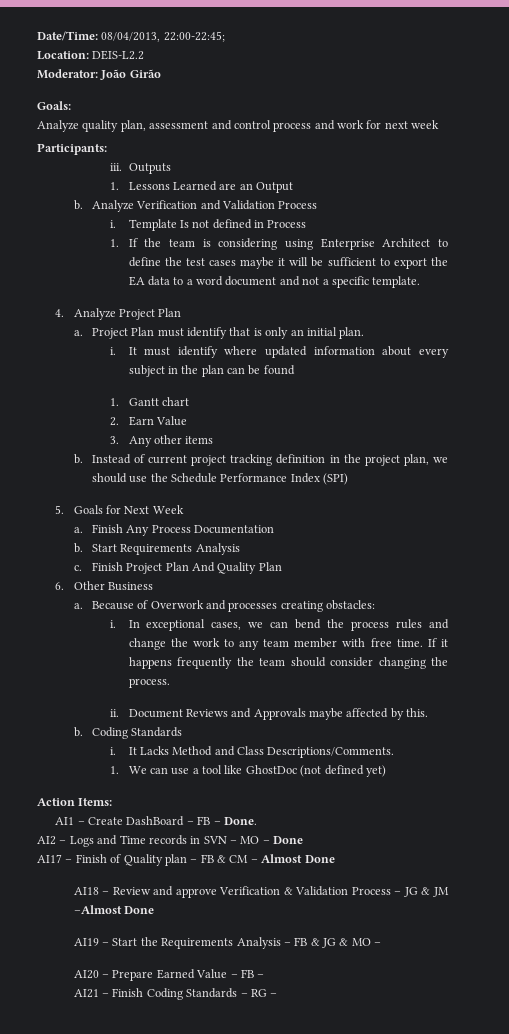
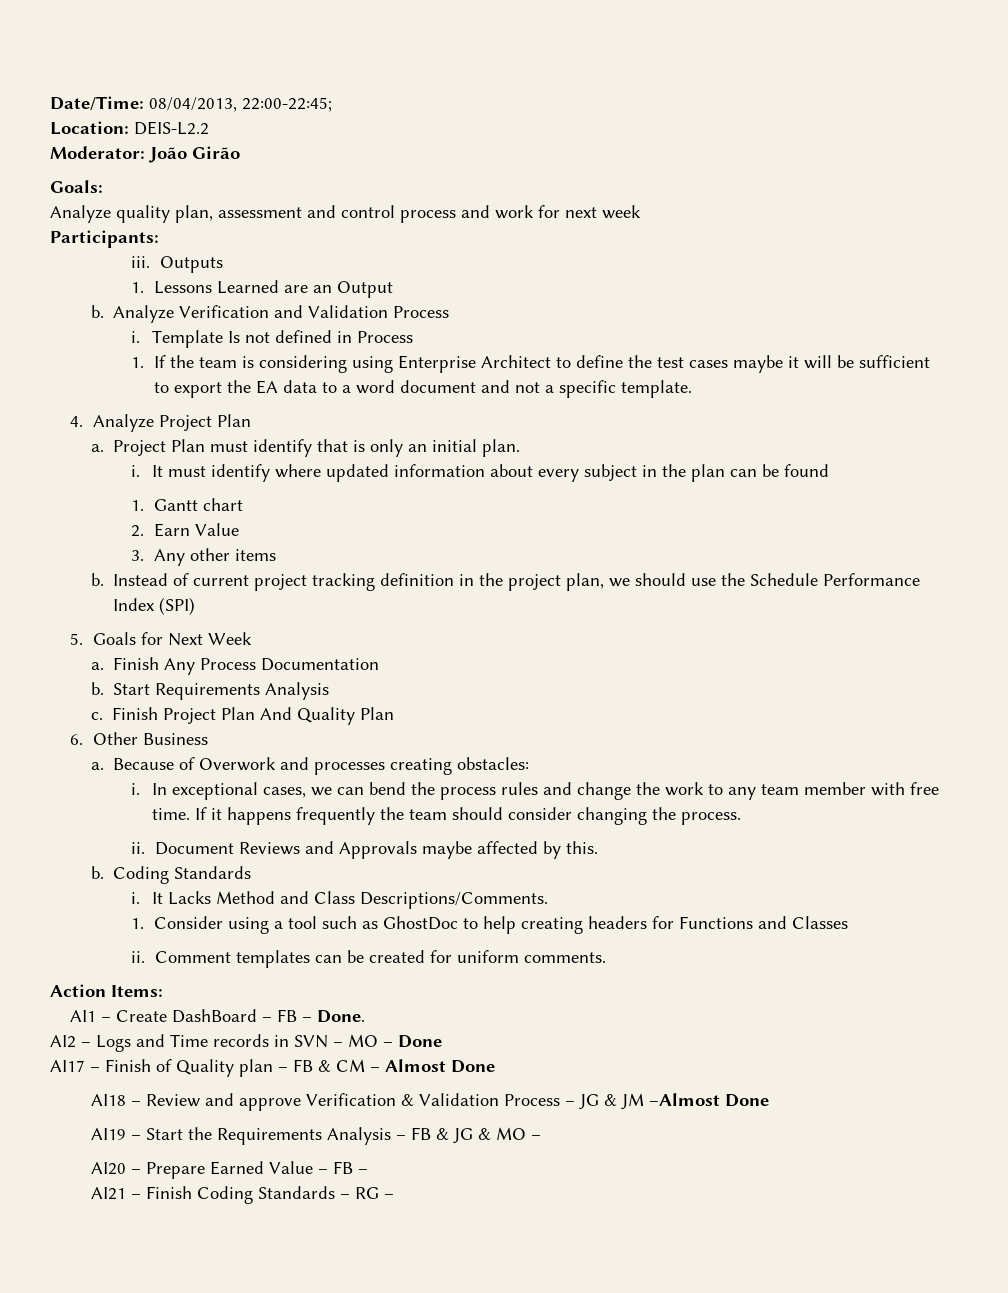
- 1. We can use a tool like GhostDoc (not defined yet)
+ 1. Consider using a tool such as GhostDoc to help creating headers for Functions and Classes
+ ii. Comment templates can be created for uniform comments.

